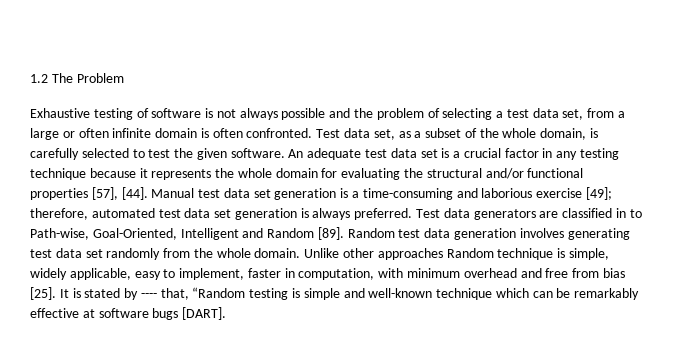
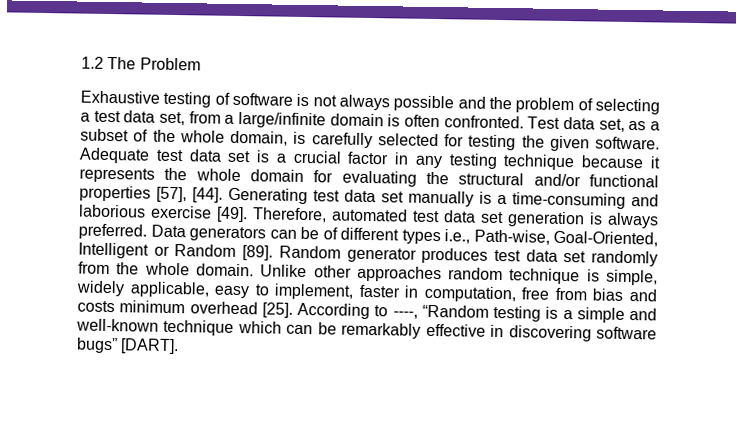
- Exhaustive testing of software is not always possible and the problem of selecting a test data set, from a large or often infinite domain is often confronted.
+ Exhaustive testing of software is not always possible and the problem of selecting a test data set, from a large/infinite domain is often confronted.
- Test data set, as a subset of the whole domain, is carefully selected to test the given software.
+ Test data set, as a subset of the whole domain, is carefully selected for testing the given software.
- An adequate test data set is a crucial factor in any testing technique because it represents the whole domain for evaluating the structural and/or functional properties [57], [44].
+ Adequate test data set is a crucial factor in any testing technique because it represents the whole domain for evaluating the structural and/or functional properties [57], [44].
- Manual test data set generation is a time-consuming and laborious exercise [49]; therefore, automated test data set generation is always preferred.
+ Generating test data set manually is a time-consuming and laborious exercise [49]. Therefore, automated test data set generation is always preferred.
- Test data generators are classified in to Path-wise, Goal-Oriented, Intelligent and Random [89].
+ Data generators can be of different types i.e., Path-wise, Goal-Oriented, Intelligent or Random [89].
- Random test data generation involves generating test data set randomly from the whole domain.
+ Random generator produces test data set randomly from the whole domain.
- Unlike other approaches Random technique is simple, widely applicable, easy to implement, faster in computation, with minimum overhead and free from bias [25]. It is stated by ---- that, “Random testing is simple and well-known technique which can be remarkably effective at software bugs [DART].
+ Unlike other approaches random technique is simple, widely applicable, easy to implement, faster in computation, free from bias and costs minimum overhead [25]. According to ----, “Random testing is a simple and well-known technique which can be remarkably effective in discovering software bugs” [DART].

